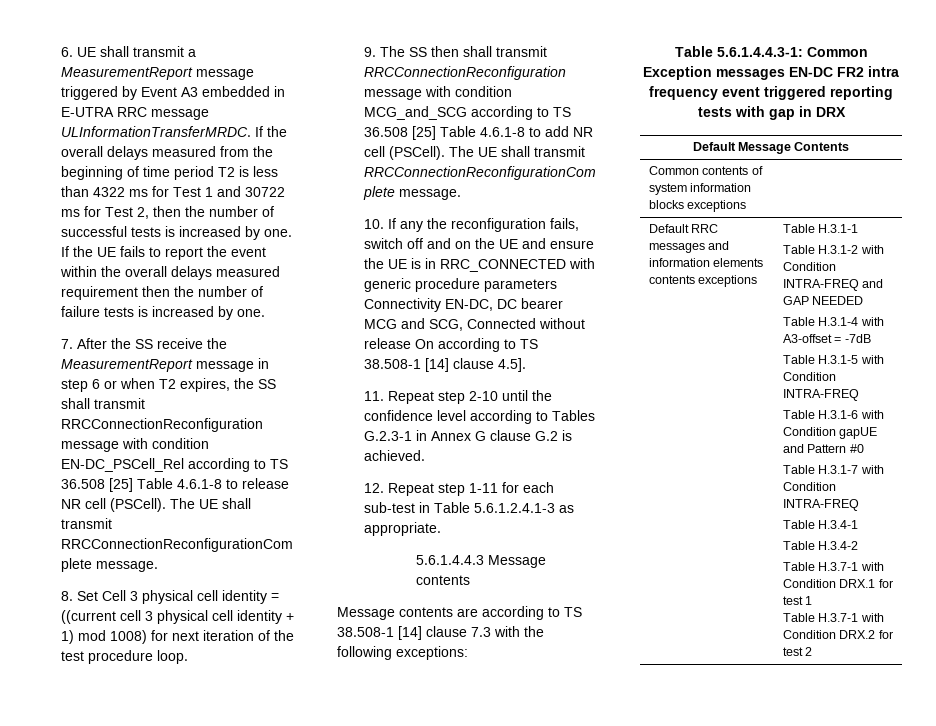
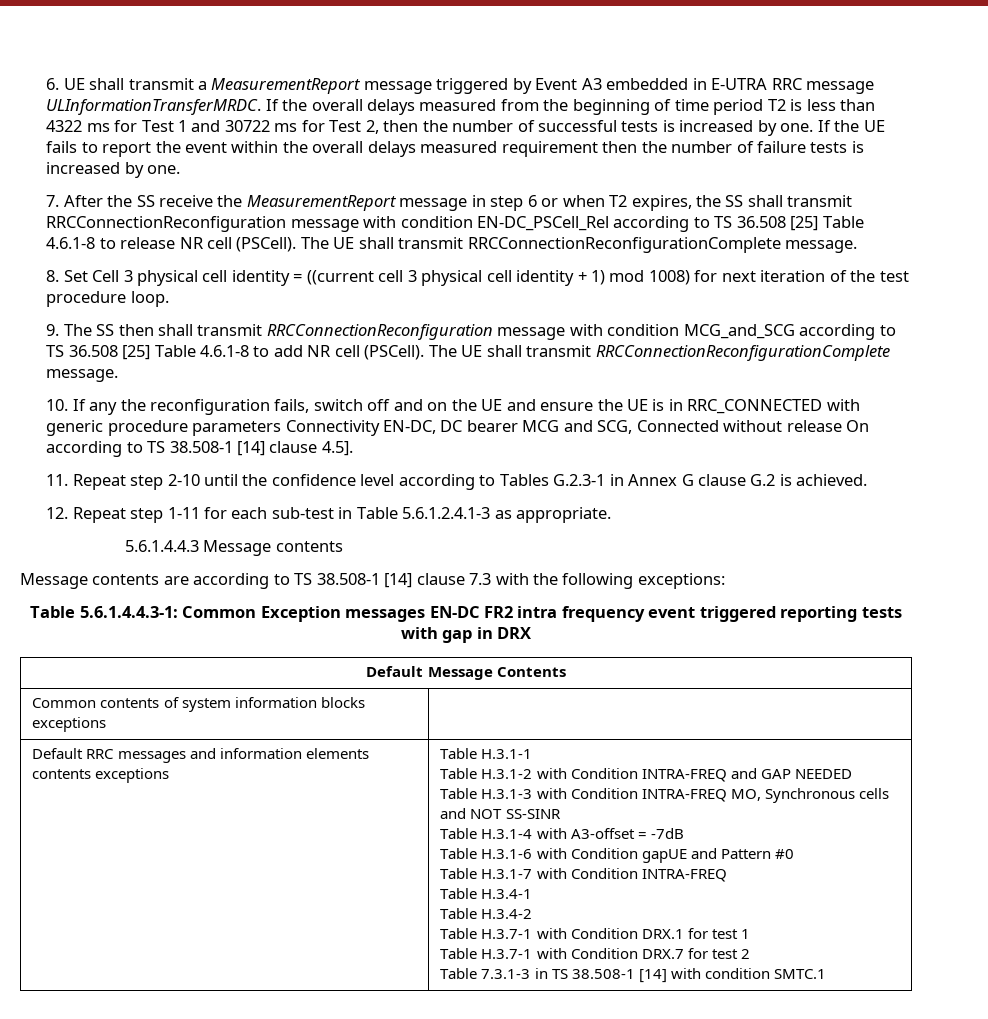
+ Table H.3.1-3 with Condition INTRA-FREQ MO, Synchronous cells and NOT SS-SINR
- Table H.3.1-5 with Condition INTRA-FREQ
- Table H.3.7-1 with Condition DRX.2 for test 2
+ Table H.3.7-1 with Condition DRX.7 for test 2
+ Table 7.3.1-3 in TS 38.508-1 [14] with condition SMTC.1

